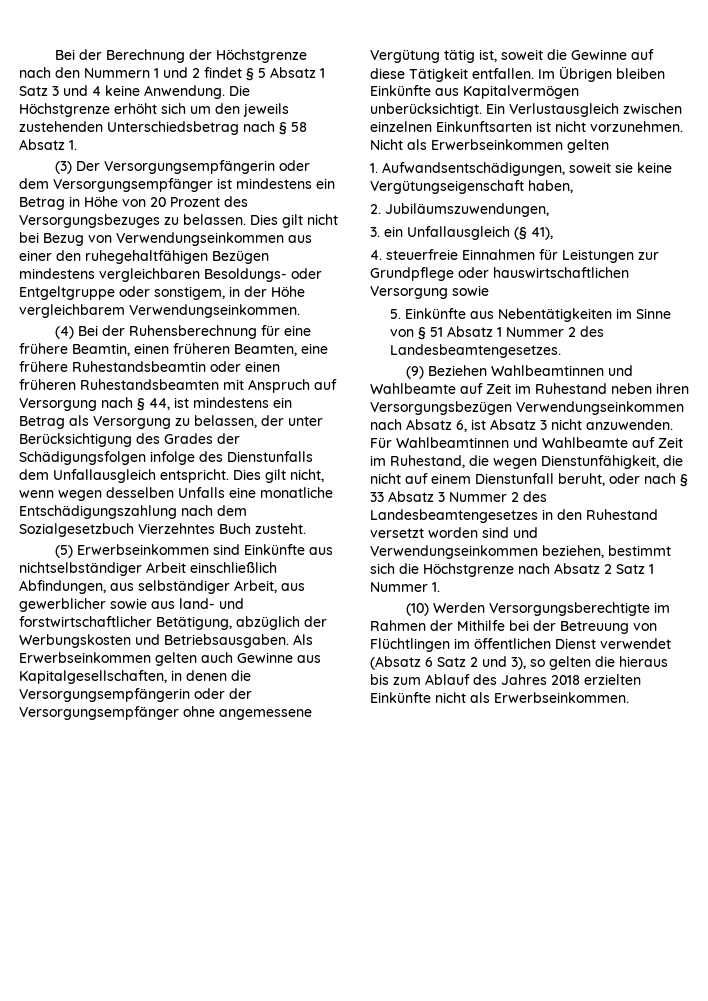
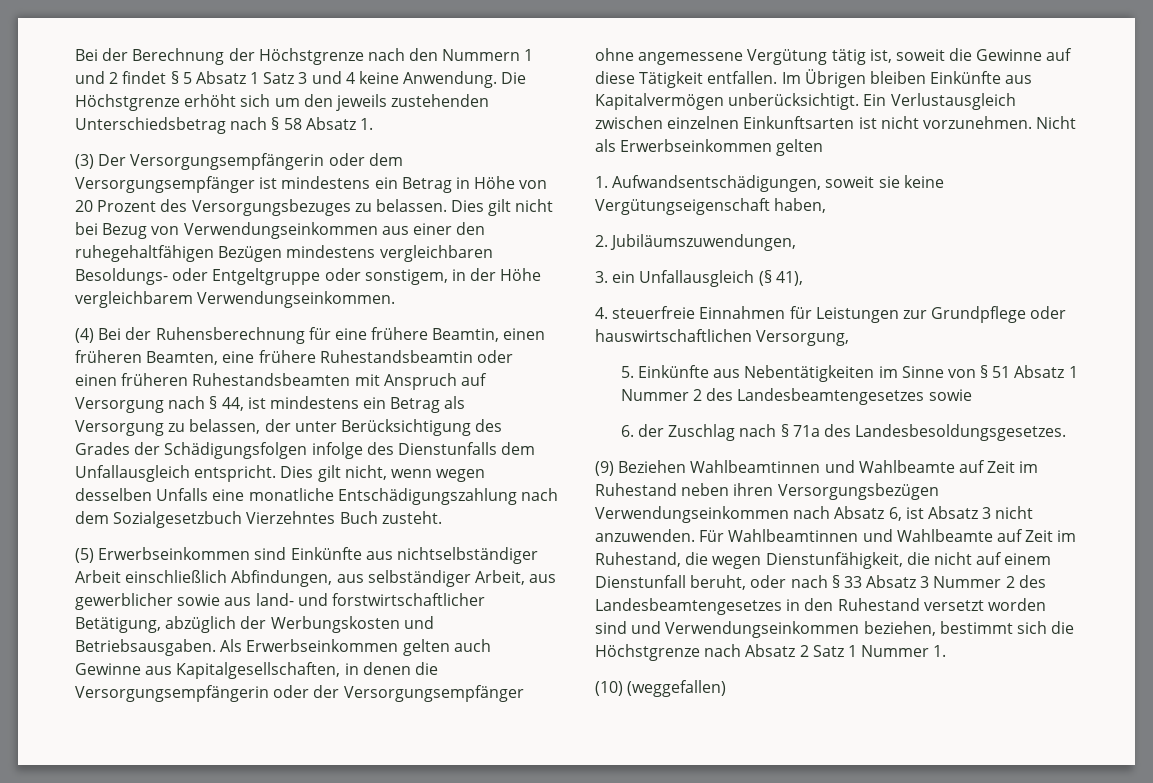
- 4. steuerfreie Einnahmen für Leistungen zur Grundpflege oder hauswirtschaftlichen Versorgung sowie
+ 4. steuerfreie Einnahmen für Leistungen zur Grundpflege oder hauswirtschaftlichen Versorgung,
- 5. Einkünfte aus Nebentätigkeiten im Sinne von § 51 Absatz 1 Nummer 2 des Landesbeamtengesetzes.
+ 5. Einkünfte aus Nebentätigkeiten im Sinne von § 51 Absatz 1 Nummer 2 des Landesbeamtengesetzes sowie
+ 6. der Zuschlag nach § 71a des Landesbesoldungsgesetzes.
- (10) Werden Versorgungsberechtigte im Rahmen der Mithilfe bei der Betreuung von Flüchtlingen im öffentlichen Dienst verwendet (Absatz 6 Satz 2 und 3), so gelten die hieraus bis zum Ablauf des Jahres 2018 erzielten Einkünfte nicht als Erwerbseinkommen.
+ (10) (weggefallen)

